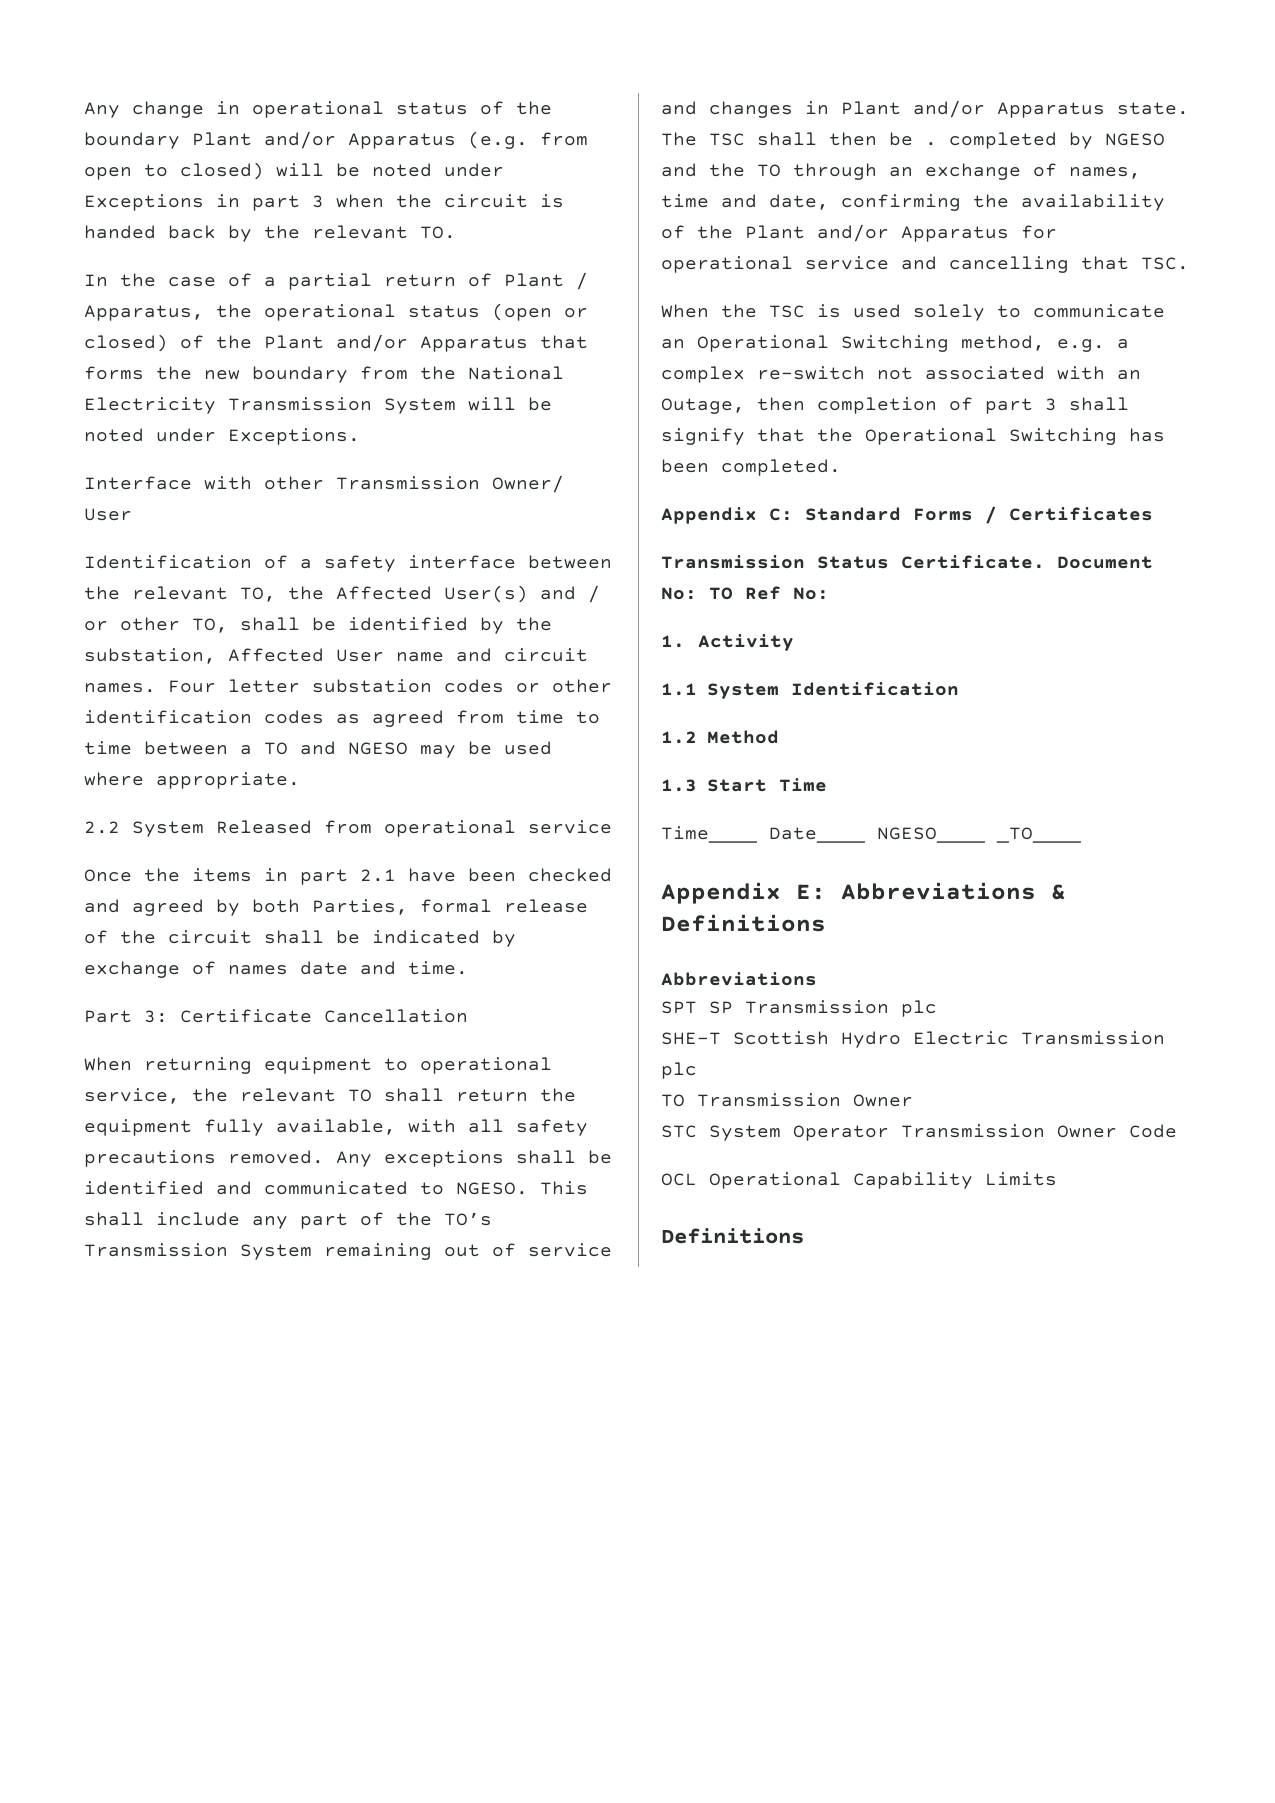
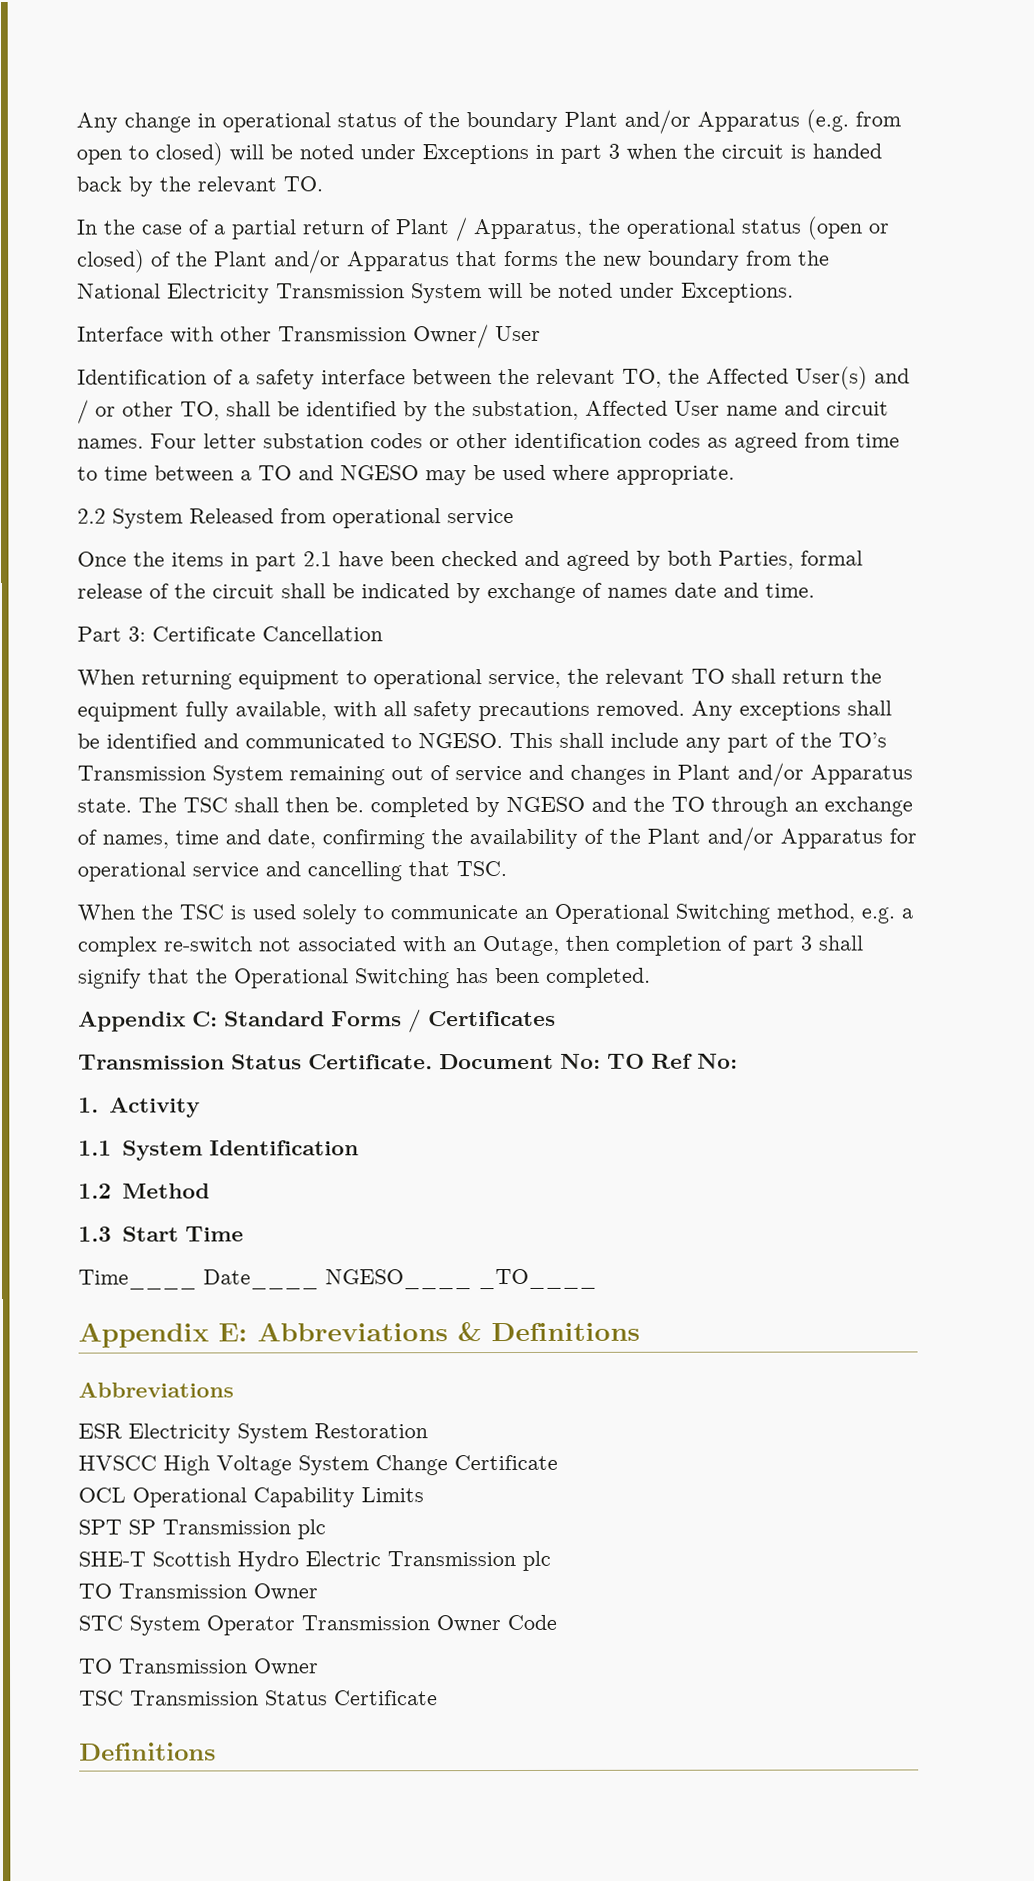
- The TSC shall then be . completed by NGESO and the TO through an exchange of names, time and date, confirming the availability of the Plant and/or Apparatus for operational service and cancelling that TSC.
+ The TSC shall then be. completed by NGESO and the TO through an exchange of names, time and date, confirming the availability of the Plant and/or Apparatus for operational service and cancelling that TSC.
+ ESR Electricity System Restoration
+ HVSCC High Voltage System Change Certificate
+ OCL Operational Capability Limits
  STC System Operator Transmission Owner Code
- OCL Operational Capability Limits
+ TO Transmission Owner
+ TSC Transmission Status Certificate

